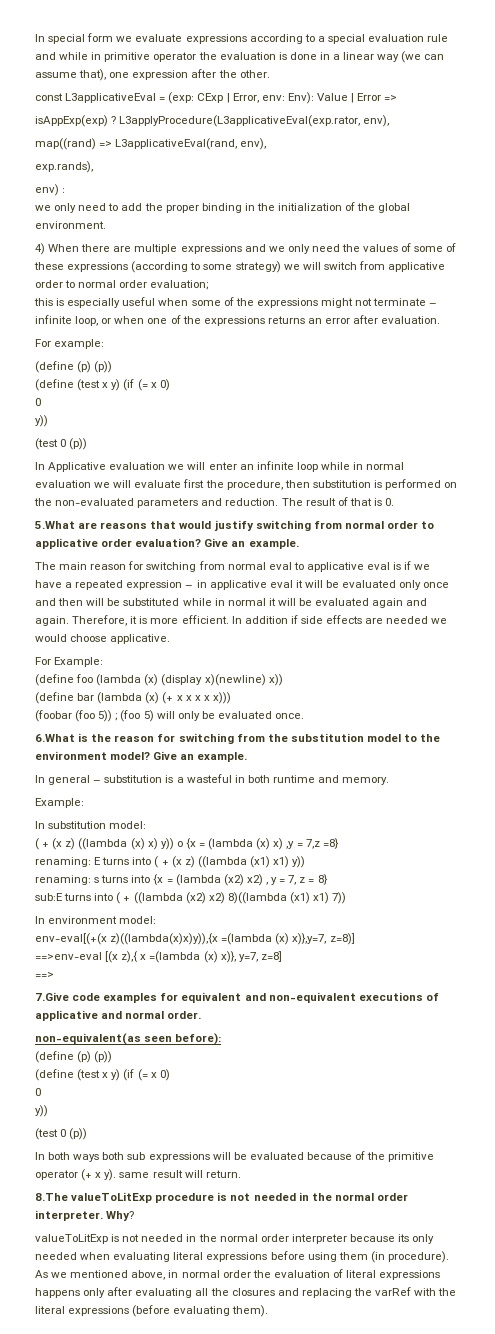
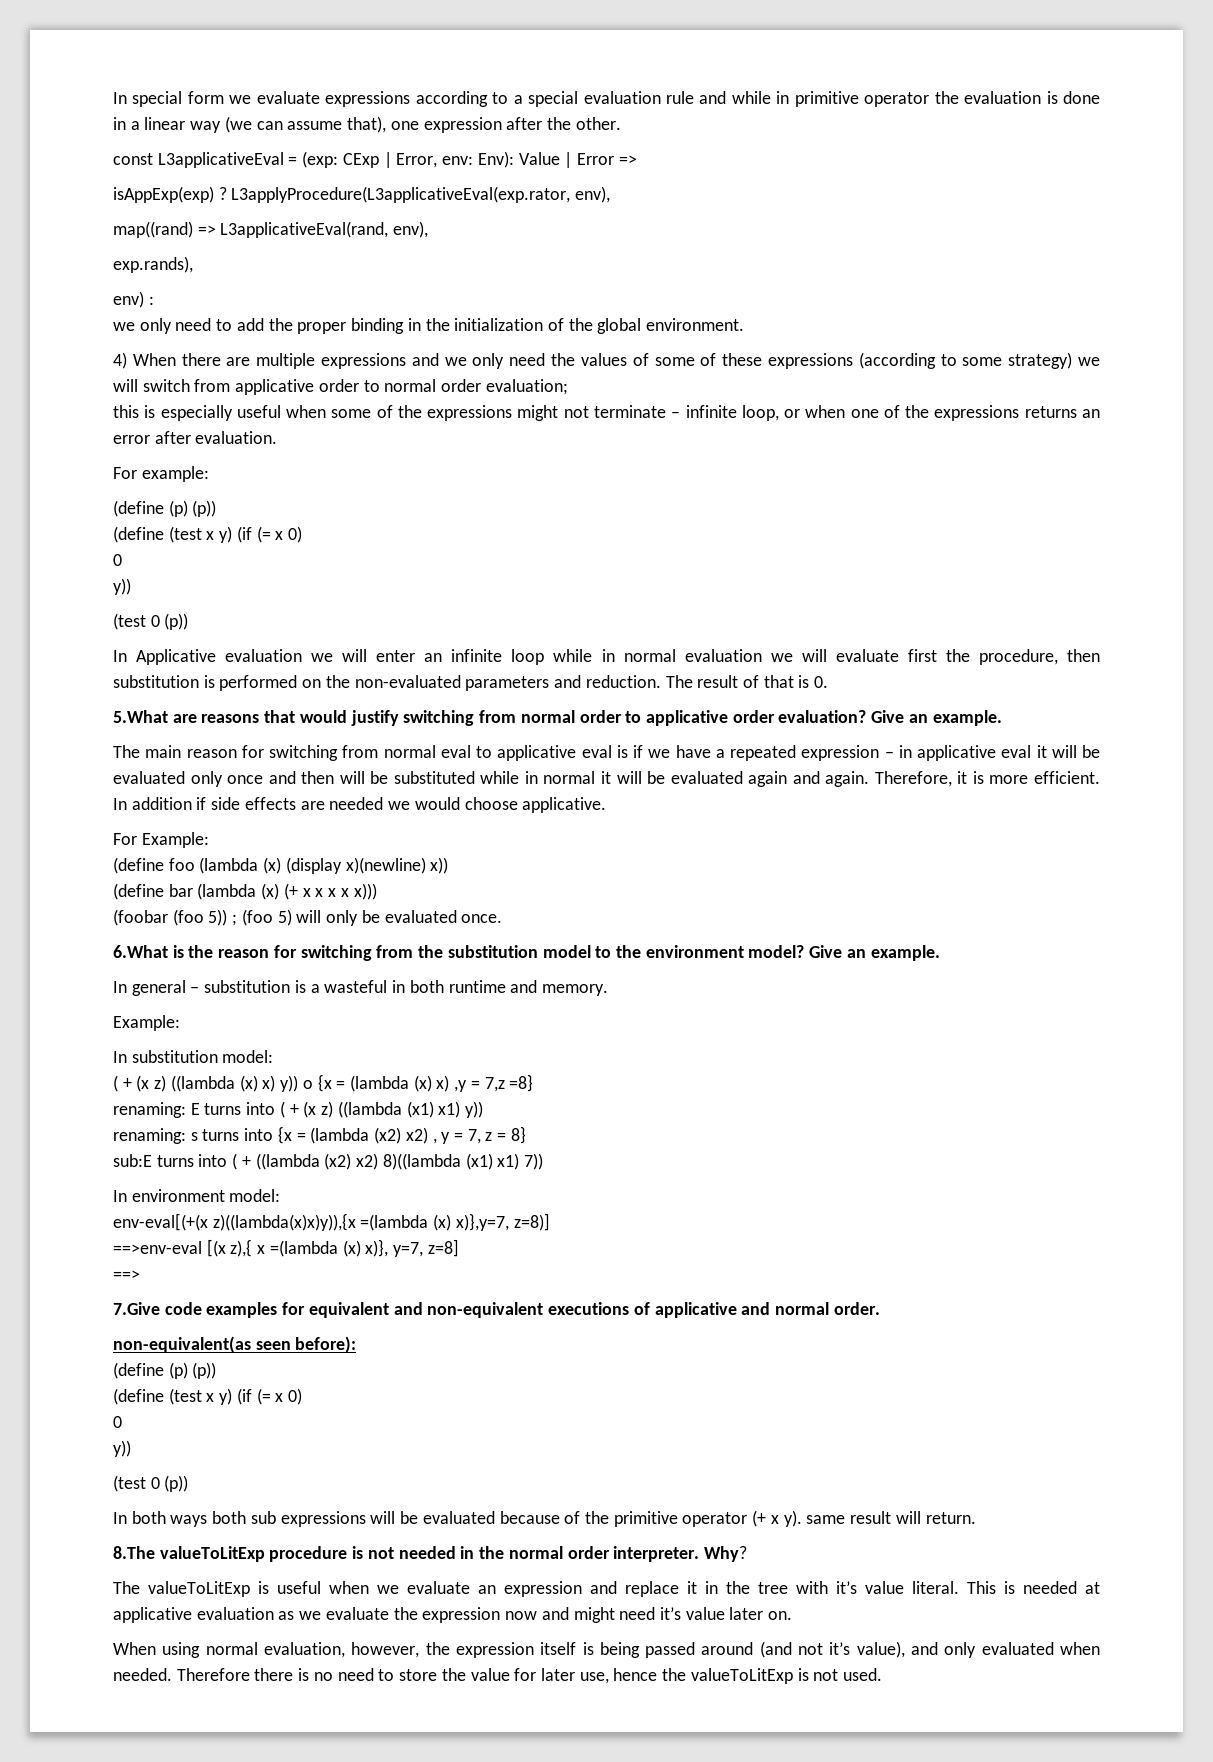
- valueToLitExp is not needed in the normal order interpreter because its only needed when evaluating literal expressions before using them (in procedure). As we mentioned above, in normal order the evaluation of literal expressions happens only after evaluating all the closures and replacing the varRef with the literal expressions (before evaluating them).
+ The valueToLitExp is useful when we evaluate an expression and replace it in the tree with it’s value literal. This is needed at applicative evaluation as we evaluate the expression now and might need it’s value later on.
+ When using normal evaluation, however, the expression itself is being passed around (and not it’s value), and only evaluated when needed. Therefore there is no need to store the value for later use, hence the valueToLitExp is not used.

